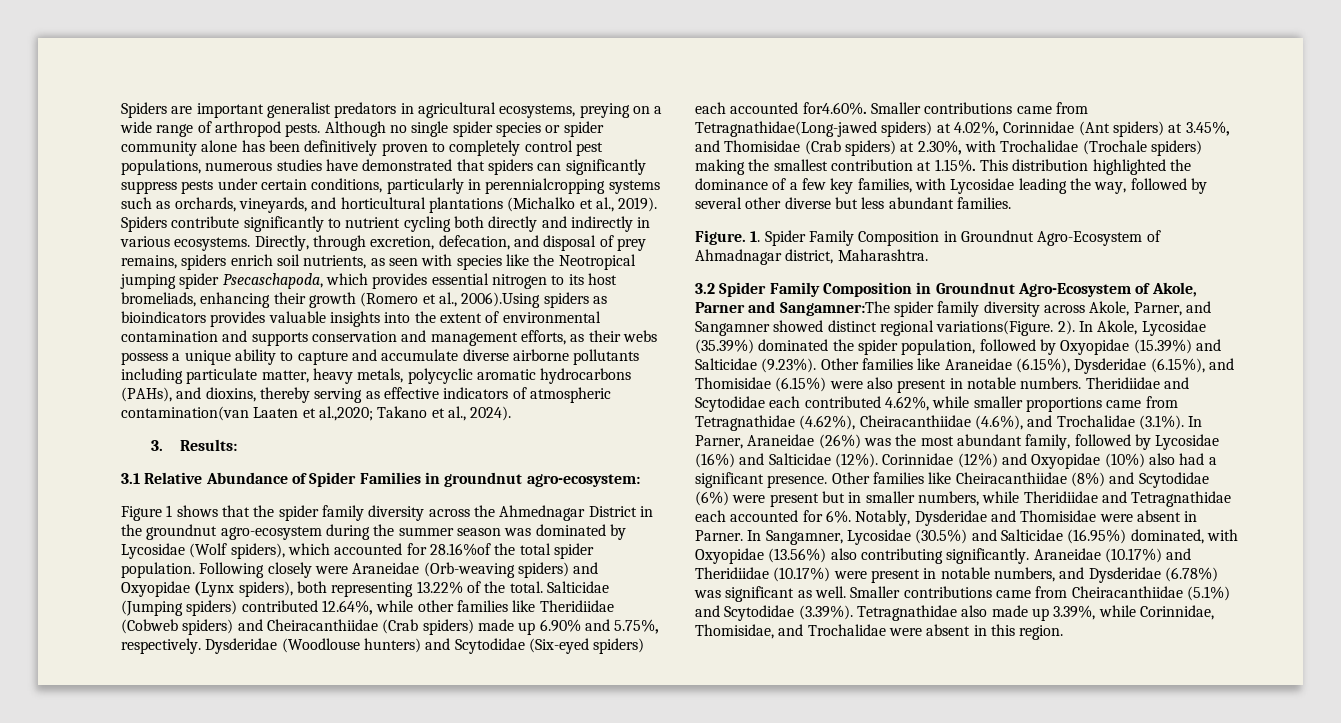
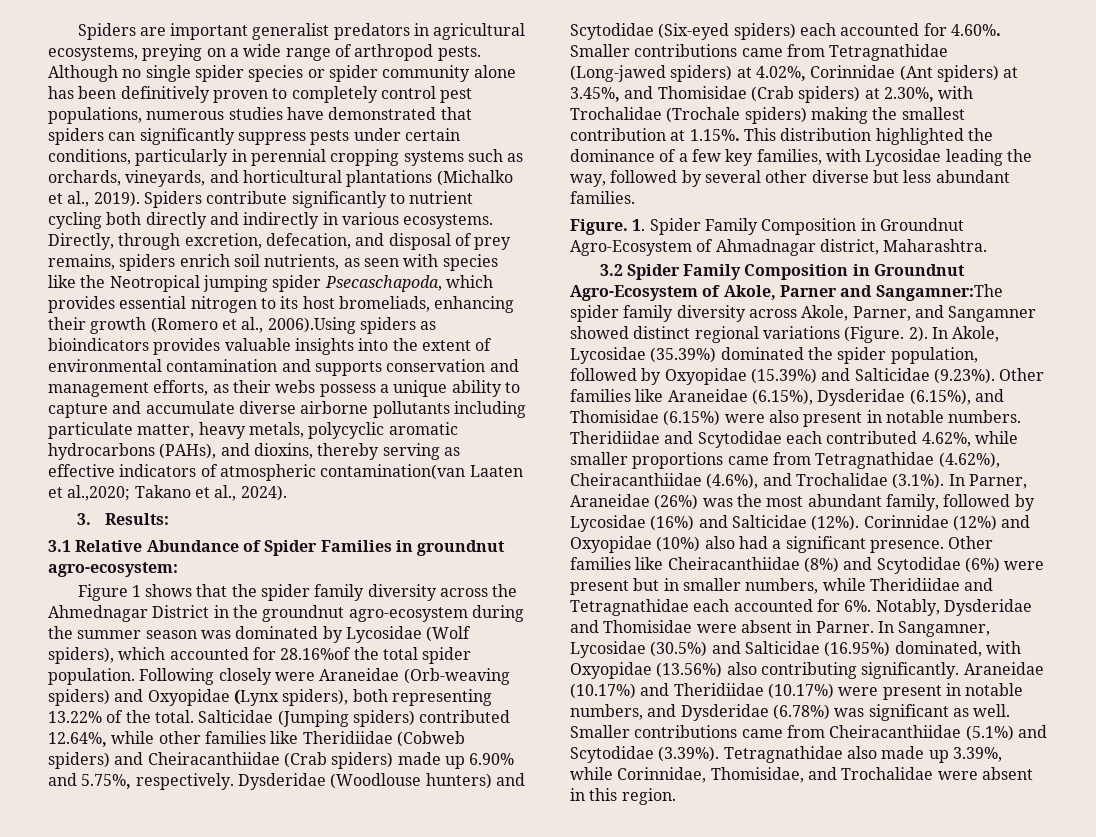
- Although no single spider species or spider community alone has been definitively proven to completely control pest populations, numerous studies have demonstrated that spiders can significantly suppress pests under certain conditions, particularly in perennialcropping systems such as orchards, vineyards, and horticultural plantations (Michalko et al., 2019).
+ Although no single spider species or spider community alone has been definitively proven to completely control pest populations, numerous studies have demonstrated that spiders can significantly suppress pests under certain conditions, particularly in perennial cropping systems such as orchards, vineyards, and horticultural plantations (Michalko et al., 2019).
- Dysderidae (Woodlouse hunters) and Scytodidae (Six-eyed spiders) each accounted for4.60%. Smaller contributions came from Tetragnathidae(Long-jawed spiders) at 4.02%, Corinnidae (Ant spiders) at 3.45%, and Thomisidae (Crab spiders) at 2.30%, with Trochalidae (Trochale spiders) making the smallest contribution at 1.15%. This distribution highlighted the dominance of a few key families, with Lycosidae leading the way, followed by several other diverse but less abundant families.
+ Dysderidae (Woodlouse hunters) and Scytodidae (Six-eyed spiders) each accounted for 4.60%. Smaller contributions came from Tetragnathidae (Long-jawed spiders) at 4.02%, Corinnidae (Ant spiders) at 3.45%, and Thomisidae (Crab spiders) at 2.30%, with Trochalidae (Trochale spiders) making the smallest contribution at 1.15%. This distribution highlighted the dominance of a few key families, with Lycosidae leading the way, followed by several other diverse but less abundant families.
- 3.2 Spider Family Composition in Groundnut Agro-Ecosystem of Akole, Parner and Sangamner:The spider family diversity across Akole, Parner, and Sangamner showed distinct regional variations(Figure.
+ 3.2 Spider Family Composition in Groundnut Agro-Ecosystem of Akole, Parner and Sangamner:The spider family diversity across Akole, Parner, and Sangamner showed distinct regional variations (Figure.

